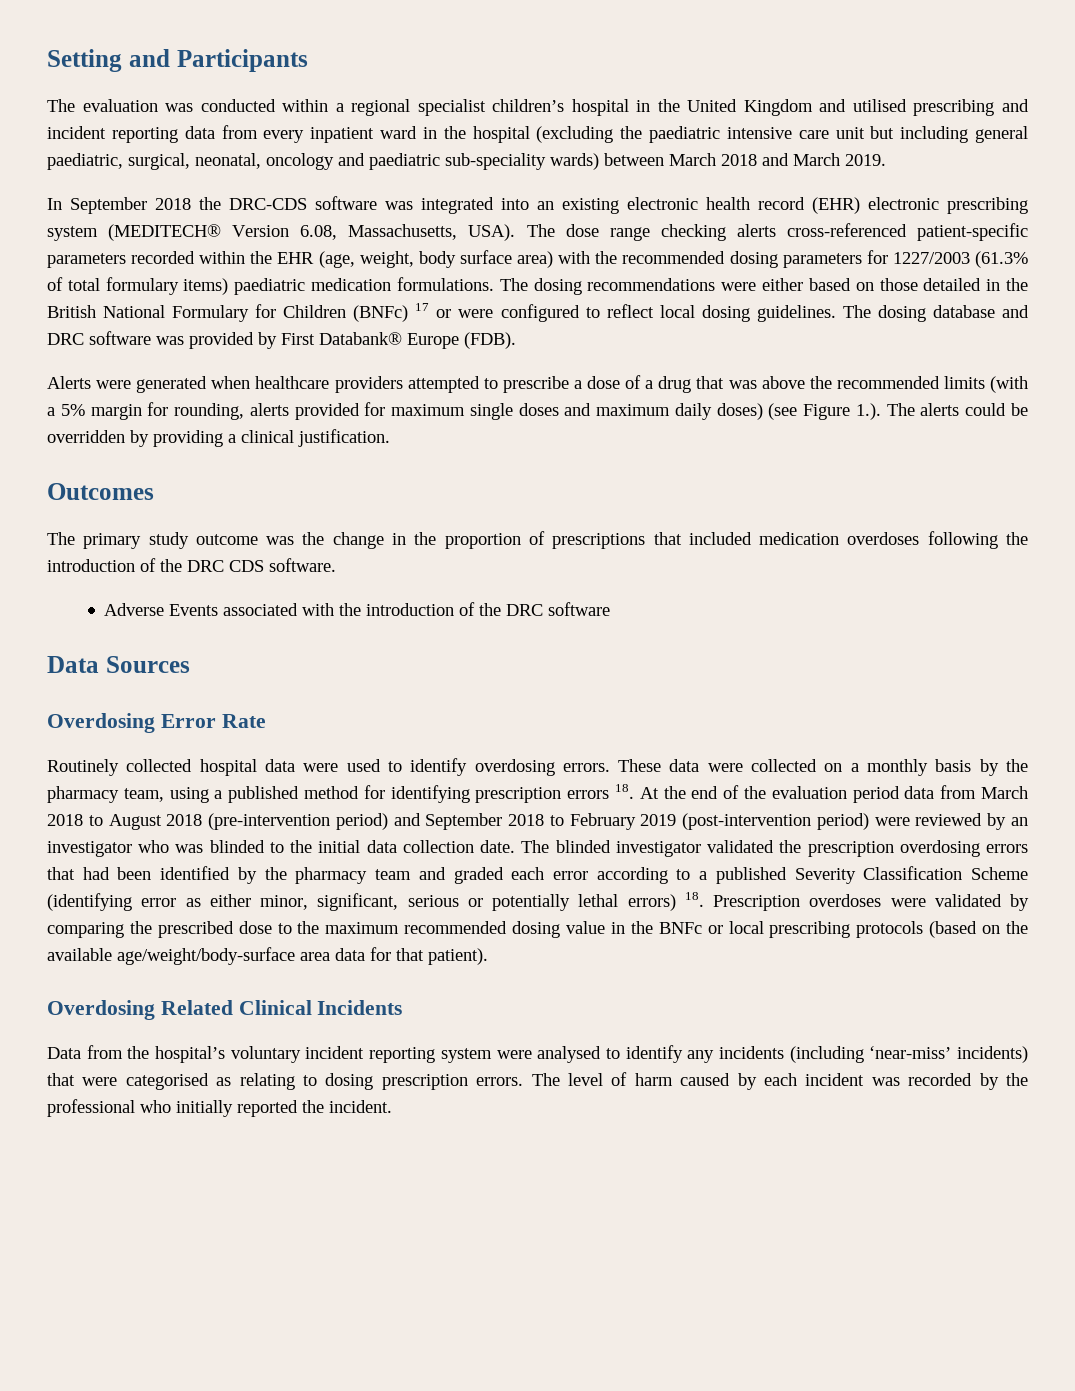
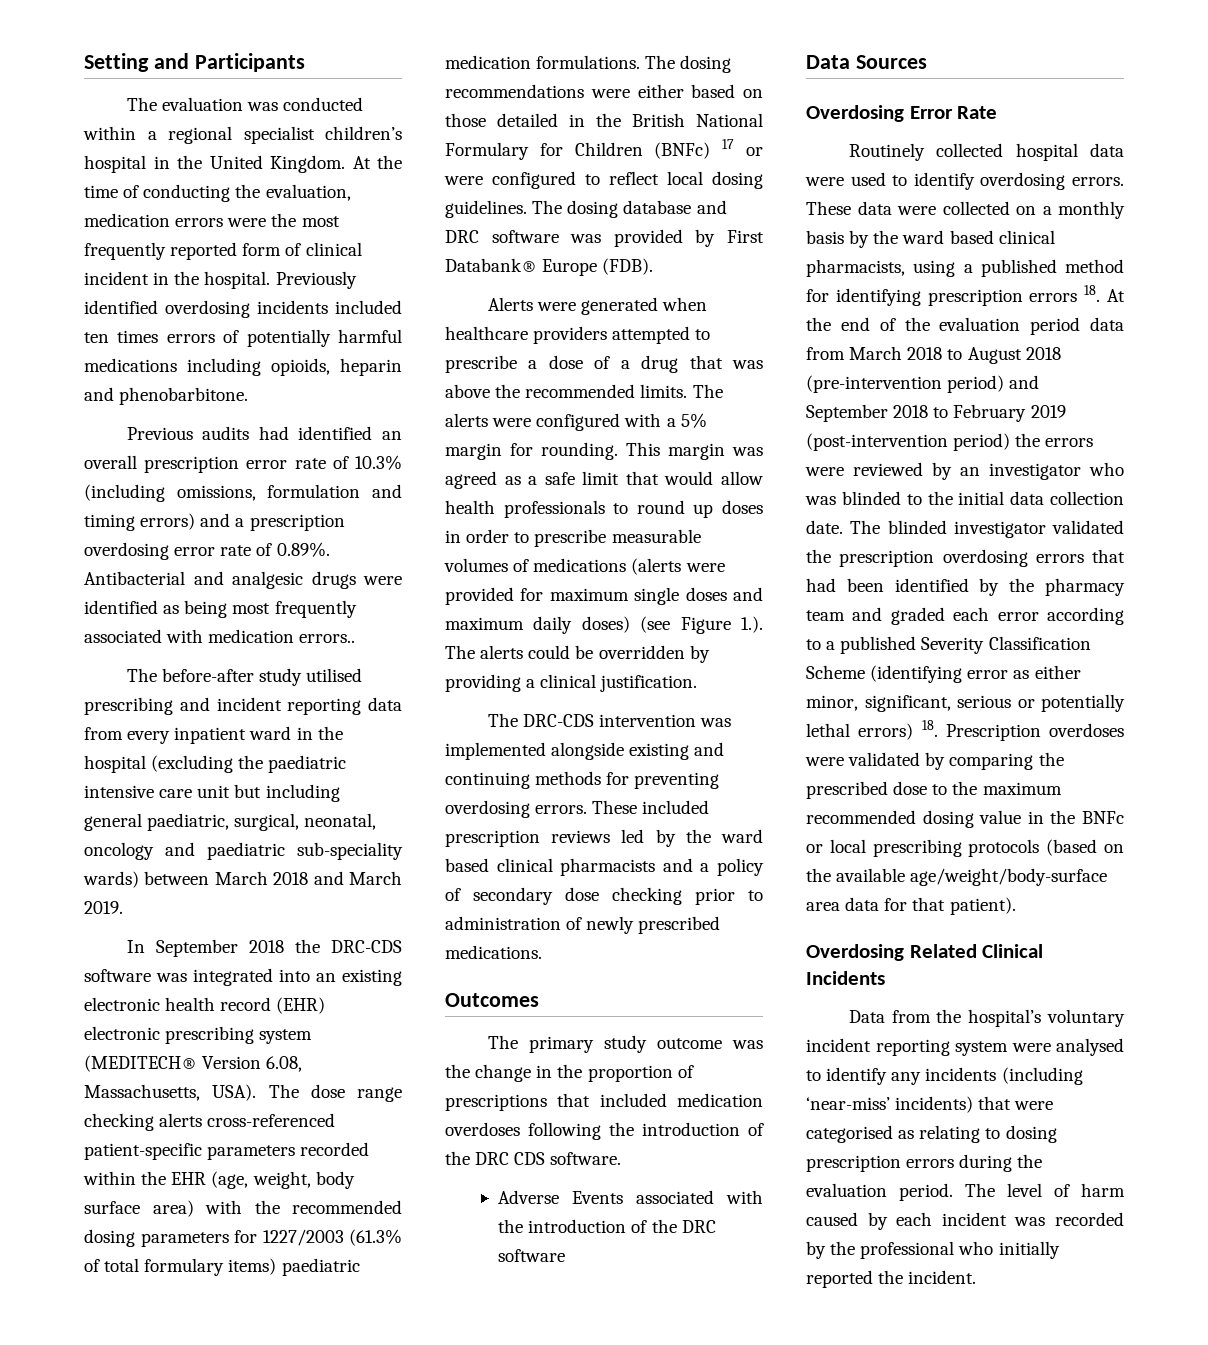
- The evaluation was conducted within a regional specialist children’s hospital in the United Kingdom and utilised prescribing and incident reporting data from every inpatient ward in the hospital (excluding the paediatric intensive care unit but including general paediatric, surgical, neonatal, oncology and paediatric sub-speciality wards) between March 2018 and March 2019.
+ The evaluation was conducted within a regional specialist children’s hospital in the United Kingdom. At the time of conducting the evaluation, medication errors were the most frequently reported form of clinical incident in the hospital. Previously identified overdosing incidents included ten times errors of potentially harmful medications including opioids, heparin and phenobarbitone.
+ Previous audits had identified an overall prescription error rate of 10.3% (including omissions, formulation and timing errors) and a prescription overdosing error rate of 0.89%. Antibacterial and analgesic drugs were identified as being most frequently associated with medication errors..
+ The before-after study utilised prescribing and incident reporting data from every inpatient ward in the hospital (excluding the paediatric intensive care unit but including general paediatric, surgical, neonatal, oncology and paediatric sub-speciality wards) between March 2018 and March 2019.
- Alerts were generated when healthcare providers attempted to prescribe a dose of a drug that was above the recommended limits (with a 5% margin for rounding, alerts provided for maximum single doses and maximum daily doses) (see Figure 1.). The alerts could be overridden by providing a clinical justification.
+ Alerts were generated when healthcare providers attempted to prescribe a dose of a drug that was above the recommended limits. The alerts were configured with a 5% margin for rounding. This margin was agreed as a safe limit that would allow health professionals to round up doses in order to prescribe measurable volumes of medications (alerts were provided for maximum single doses and maximum daily doses) (see Figure 1.). The alerts could be overridden by providing a clinical justification.
+ The DRC-CDS intervention was implemented alongside existing and continuing methods for preventing overdosing errors. These included prescription reviews led by the ward based clinical pharmacists and a policy of secondary dose checking prior to administration of newly prescribed medications.
- These data were collected on a monthly basis by the pharmacy team, using a published method for identifying prescription errors 18. At the end of the evaluation period data from March 2018 to August 2018 (pre-intervention period) and September 2018 to February 2019 (post-intervention period) were reviewed by an investigator who was blinded to the initial data collection date.
+ These data were collected on a monthly basis by the ward based clinical pharmacists, using a published method for identifying prescription errors 18. At the end of the evaluation period data from March 2018 to August 2018 (pre-intervention period) and September 2018 to February 2019 (post-intervention period) the errors were reviewed by an investigator who was blinded to the initial data collection date.
- Data from the hospital’s voluntary incident reporting system were analysed to identify any incidents (including ‘near-miss’ incidents) that were categorised as relating to dosing prescription errors.
+ Data from the hospital’s voluntary incident reporting system were analysed to identify any incidents (including ‘near-miss’ incidents) that were categorised as relating to dosing prescription errors during the evaluation period.

